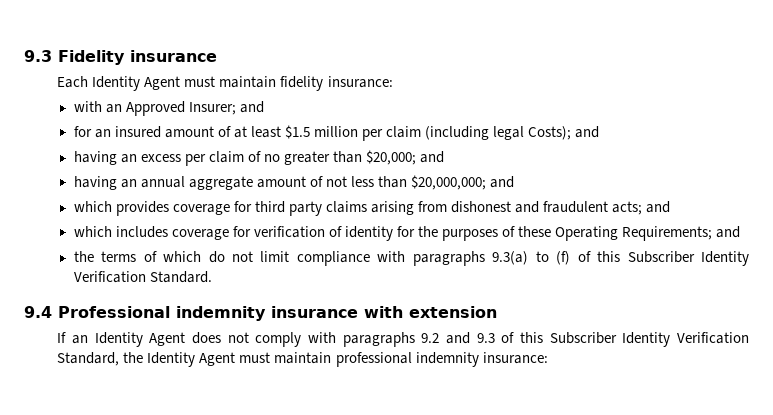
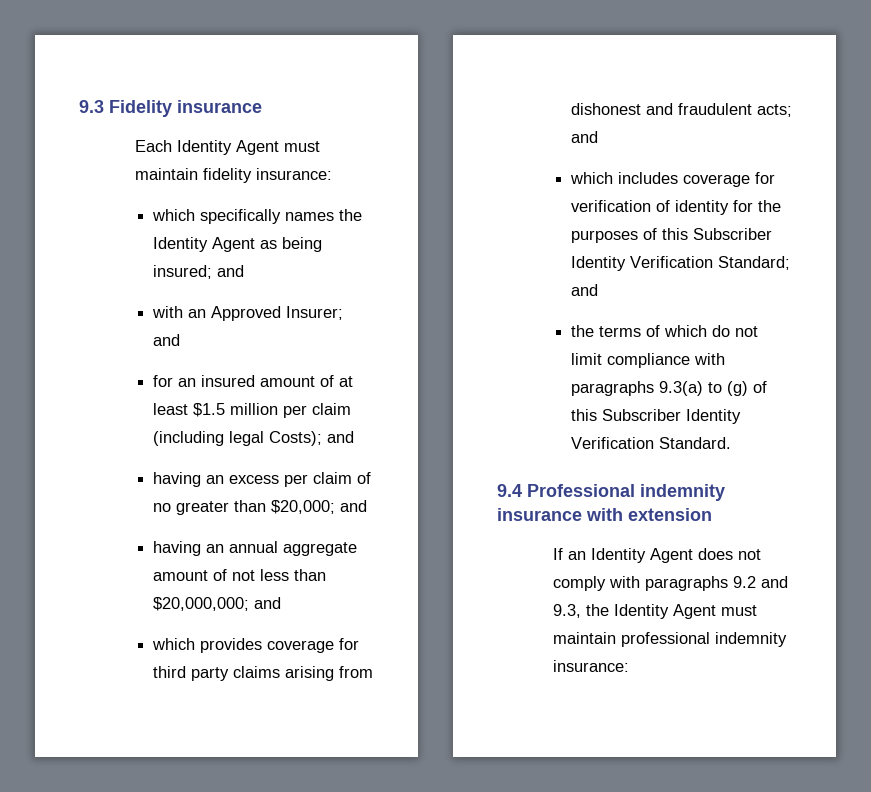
+ which specifically names the Identity Agent as being insured; and
- which includes coverage for verification of identity for the purposes of these Operating Requirements; and
+ which includes coverage for verification of identity for the purposes of this Subscriber Identity Verification Standard; and
- the terms of which do not limit compliance with paragraphs 9.3(a) to (f) of this Subscriber Identity Verification Standard.
+ the terms of which do not limit compliance with paragraphs 9.3(a) to (g) of this Subscriber Identity Verification Standard.
- If an Identity Agent does not comply with paragraphs 9.2 and 9.3 of this Subscriber Identity Verification Standard, the Identity Agent must maintain professional indemnity insurance:
+ If an Identity Agent does not comply with paragraphs 9.2 and 9.3, the Identity Agent must maintain professional indemnity insurance:

